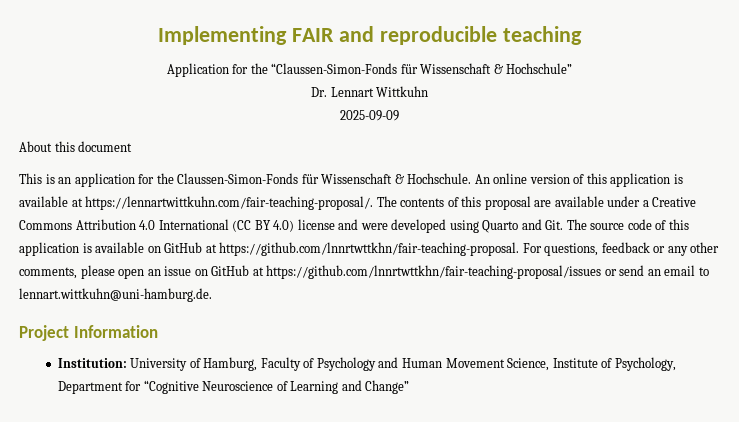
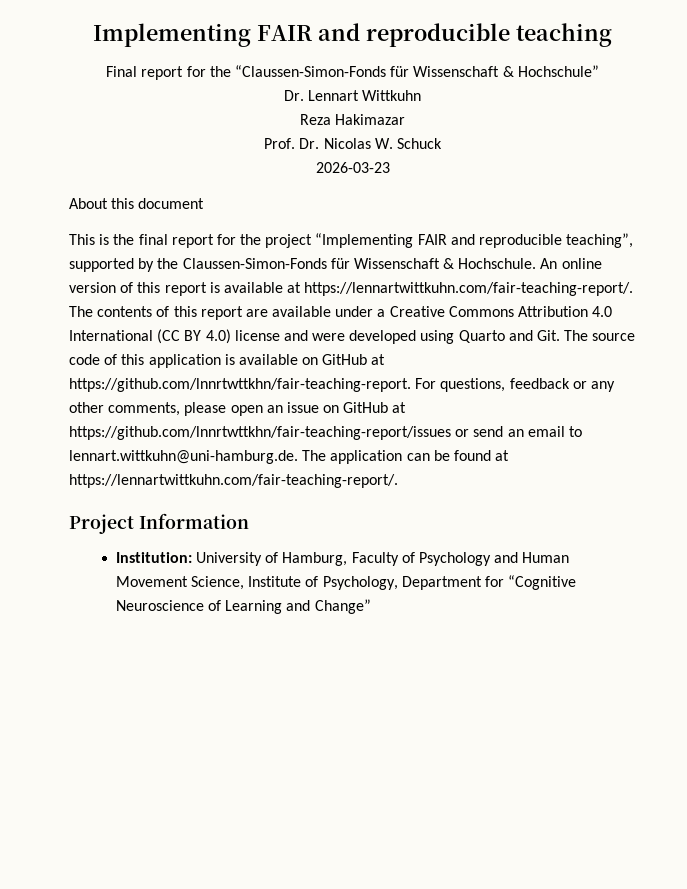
- Application for the “Claussen-Simon-Fonds für Wissenschaft & Hochschule”
+ Final report for the “Claussen-Simon-Fonds für Wissenschaft & Hochschule”
- 2025-09-09
+ Reza Hakimazar
+ Prof. Dr. Nicolas W. Schuck
+ 2026-03-23
- This is an application for the Claussen-Simon-Fonds für Wissenschaft & Hochschule.
+ This is the final report for the project “Implementing FAIR and reproducible teaching”, supported by the Claussen-Simon-Fonds für Wissenschaft & Hochschule.
- An online version of this application is available at https://lennartwittkuhn.com/fair-teaching-proposal/. The contents of this proposal are available under a Creative Commons Attribution 4.0 International (CC BY 4.0) license and were developed using Quarto and Git. The source code of this application is available on GitHub at https://github.com/lnnrtwttkhn/fair-teaching-proposal. For questions, feedback or any other comments, please open an issue on GitHub at https://github.com/lnnrtwttkhn/fair-teaching-proposal/issues or send an email to lennart.wittkuhn@uni-hamburg.de.
+ An online version of this report is available at https://lennartwittkuhn.com/fair-teaching-report/. The contents of this report are available under a Creative Commons Attribution 4.0 International (CC BY 4.0) license and were developed using Quarto and Git. The source code of this application is available on GitHub at https://github.com/lnnrtwttkhn/fair-teaching-report. For questions, feedback or any other comments, please open an issue on GitHub at https://github.com/lnnrtwttkhn/fair-teaching-report/issues or send an email to lennart.wittkuhn@uni-hamburg.de. The application can be found at https://lennartwittkuhn.com/fair-teaching-report/.

